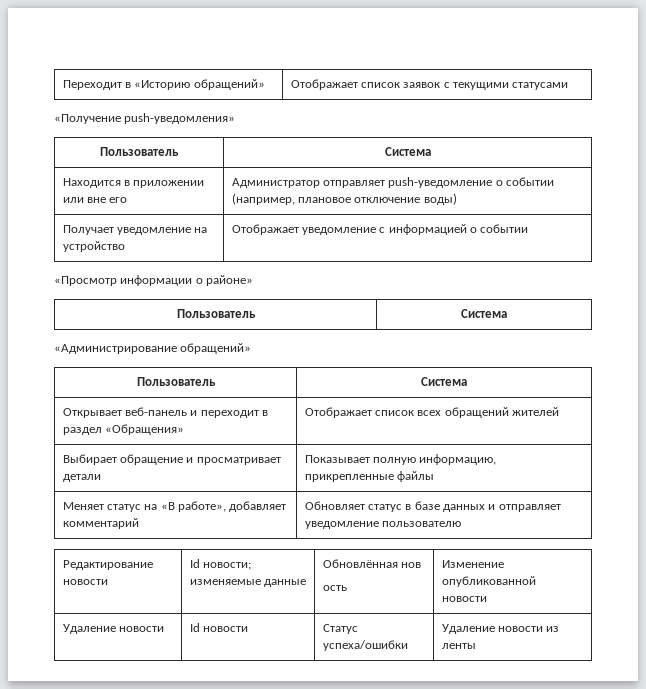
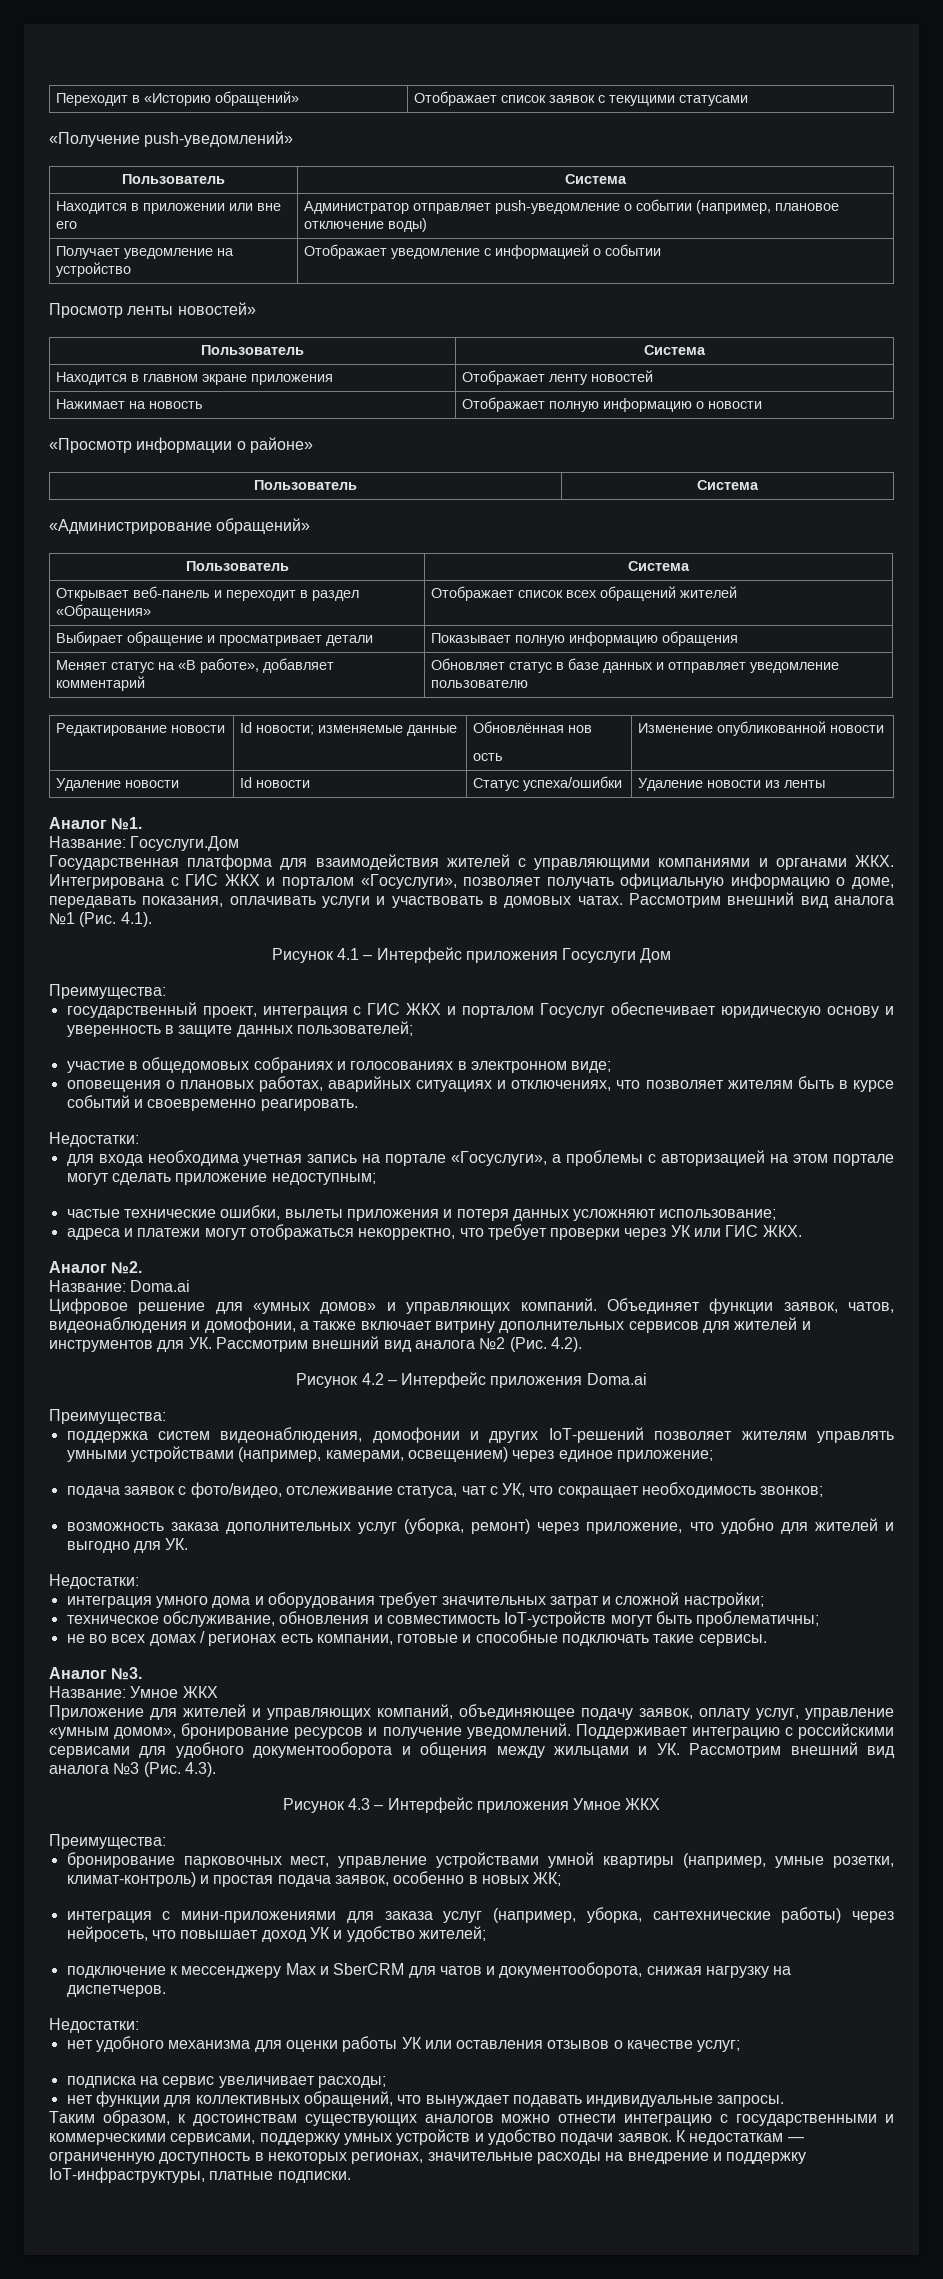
- «Получение push-уведомления»
+ «Получение push-уведомлений»
+ Просмотр ленты новостей»
+ Пользователь | Система
+ Находится в главном экране приложения | Отображает ленту новостей
+ Нажимает на новость | Отображает полную информацию о новости
- Выбирает обращение и просматривает детали | Показывает полную информацию, прикрепленные файлы
+ Выбирает обращение и просматривает детали | Показывает полную информацию обращения
+ Аналог №1.
+ Название: Госуслуги.Дом
+ Государственная платформа для взаимодействия жителей с управляющими компаниями и органами ЖКХ. Интегрирована с ГИС ЖКХ и порталом «Госуслуги», позволяет получать официальную информацию о доме, передавать показания, оплачивать услуги и участвовать в домовых чатах. Рассмотрим внешний вид аналога №1 (Рис. 4.1).
+ Рисунок 4.1 – Интерфейс приложения Госуслуги Дом
+ Преимущества:
+ государственный проект, интеграция с ГИС ЖКХ и порталом Госуслуг обеспечивает юридическую основу и уверенность в защите данных пользователей;
+ участие в общедомовых собраниях и голосованиях в электронном виде;
+ оповещения о плановых работах, аварийных ситуациях и отключениях, что позволяет жителям быть в курсе событий и своевременно реагировать.
+ Недостатки:
+ для входа необходима учетная запись на портале «Госуслуги», а проблемы с авторизацией на этом портале могут сделать приложение недоступным;
+ частые технические ошибки, вылеты приложения и потеря данных усложняют использование;
+ адреса и платежи могут отображаться некорректно, что требует проверки через УК или ГИС ЖКХ.
+ Аналог №2.
+ Название: Doma.ai
+ Цифровое решение для «умных домов» и управляющих компаний. Объединяет функции заявок, чатов, видеонаблюдения и домофонии, а также включает витрину дополнительных сервисов для жителей и инструментов для УК. Рассмотрим внешний вид аналога №2 (Рис. 4.2).
+ Рисунок 4.2 – Интерфейс приложения Doma.ai
+ Преимущества:
+ поддержка систем видеонаблюдения, домофонии и других IoT-решений позволяет жителям управлять умными устройствами (например, камерами, освещением) через единое приложение;
+ подача заявок с фото/видео, отслеживание статуса, чат с УК, что сокращает необходимость звонков;
+ возможность заказа дополнительных услуг (уборка, ремонт) через приложение, что удобно для жителей и выгодно для УК.
+ Недостатки:
+ интеграция умного дома и оборудования требует значительных затрат и сложной настройки;
+ техническое обслуживание, обновления и совместимость IoT-устройств могут быть проблематичны;
+ не во всех домах / регионах есть компании, готовые и способные подключать такие сервисы.
+ Аналог №3.
+ Название: Умное ЖКХ
+ Приложение для жителей и управляющих компаний, объединяющее подачу заявок, оплату услуг, управление «умным домом», бронирование ресурсов и получение уведомлений. Поддерживает интеграцию с российскими сервисами для удобного документооборота и общения между жильцами и УК. Рассмотрим внешний вид аналога №3 (Рис. 4.3).
+ Рисунок 4.3 – Интерфейс приложения Умное ЖКХ
+ Преимущества:
+ бронирование парковочных мест, управление устройствами умной квартиры (например, умные розетки, климат-контроль) и простая подача заявок, особенно в новых ЖК;
+ интеграция с мини-приложениями для заказа услуг (например, уборка, сантехнические работы) через нейросеть, что повышает доход УК и удобство жителей;
+ подключение к мессенджеру Max и SberCRM для чатов и документооборота, снижая нагрузку на диспетчеров.
+ Недостатки:
+ нет удобного механизма для оценки работы УК или оставления отзывов о качестве услуг;
+ подписка на сервис увеличивает расходы;
+ нет функции для коллективных обращений, что вынуждает подавать индивидуальные запросы.
+ Таким образом, к достоинствам существующих аналогов можно отнести интеграцию с государственными и коммерческими сервисами, поддержку умных устройств и удобство подачи заявок. К недостаткам — ограниченную доступность в некоторых регионах, значительные расходы на внедрение и поддержку IoT-инфраструктуры, платные подписки.

